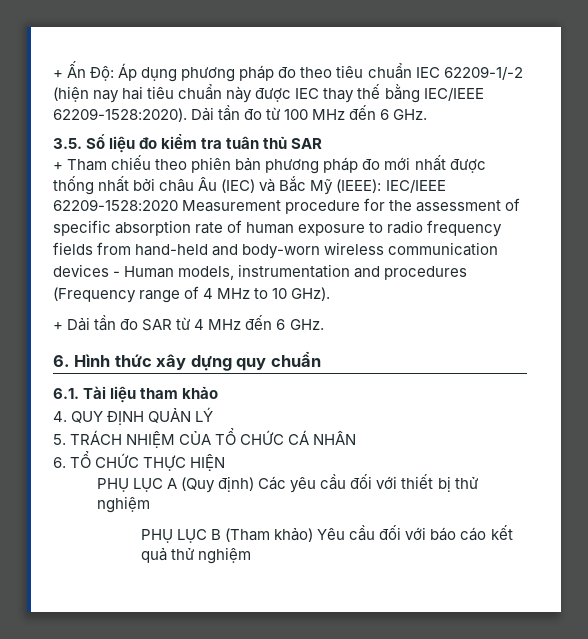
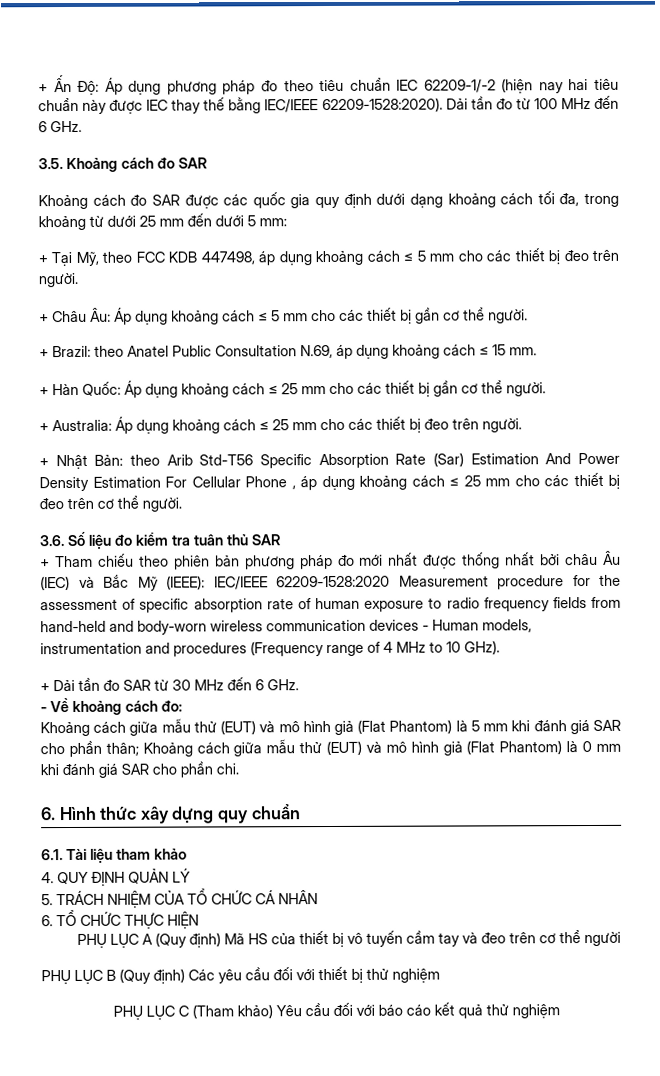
- 3.5. Số liệu đo kiểm tra tuân thủ SAR
+ 3.5. Khoảng cách đo SAR
+ Khoảng cách đo SAR được các quốc gia quy định dưới dạng khoảng cách tối đa, trong khoảng từ dưới 25 mm đến dưới 5 mm:
+ + Tại Mỹ, theo FCC KDB 447498, áp dụng khoảng cách ≤ 5 mm cho các thiết bị đeo trên người.
+ + Châu Âu: Áp dụng khoảng cách ≤ 5 mm cho các thiết bị gần cơ thể người.
+ + Brazil: theo Anatel Public Consultation N.69, áp dụng khoảng cách ≤ 15 mm.
+ + Hàn Quốc: Áp dụng khoảng cách ≤ 25 mm cho các thiết bị gần cơ thể người.
+ + Australia: Áp dụng khoảng cách ≤ 25 mm cho các thiết bị đeo trên người.
+ + Nhật Bản: theo Arib Std-T56 Specific Absorption Rate (Sar) Estimation And Power Density Estimation For Cellular Phone , áp dụng khoảng cách ≤ 25 mm cho các thiết bị đeo trên cơ thể người.
+ 3.6. Số liệu đo kiểm tra tuân thủ SAR
- + Dải tần đo SAR từ 4 MHz đến 6 GHz.
+ + Dải tần đo SAR từ 30 MHz đến 6 GHz.
+ - Về khoảng cách đo:
+ Khoảng cách giữa mẫu thử (EUT) và mô hình giả (Flat Phantom) là 5 mm khi đánh giá SAR cho phần thân; Khoảng cách giữa mẫu thử (EUT) và mô hình giả (Flat Phantom) là 0 mm khi đánh giá SAR cho phần chi.
- PHỤ LỤC A (Quy định) Các yêu cầu đối với thiết bị thử nghiệm
+ PHỤ LỤC A (Quy định) Mã HS của thiết bị vô tuyến cầm tay và đeo trên cơ thể người
+ PHỤ LỤC B (Quy định) Các yêu cầu đối với thiết bị thử nghiệm
- PHỤ LỤC B (Tham khảo) Yêu cầu đối với báo cáo kết quả thử nghiệm
+ PHỤ LỤC C (Tham khảo) Yêu cầu đối với báo cáo kết quả thử nghiệm

